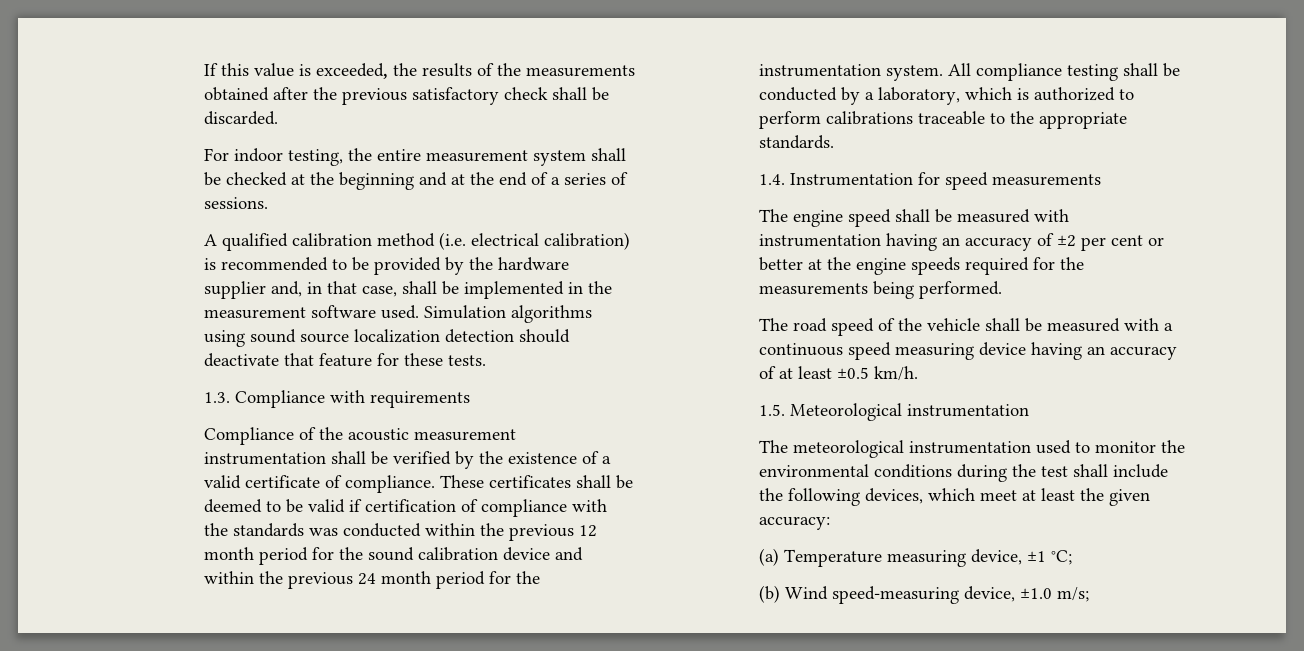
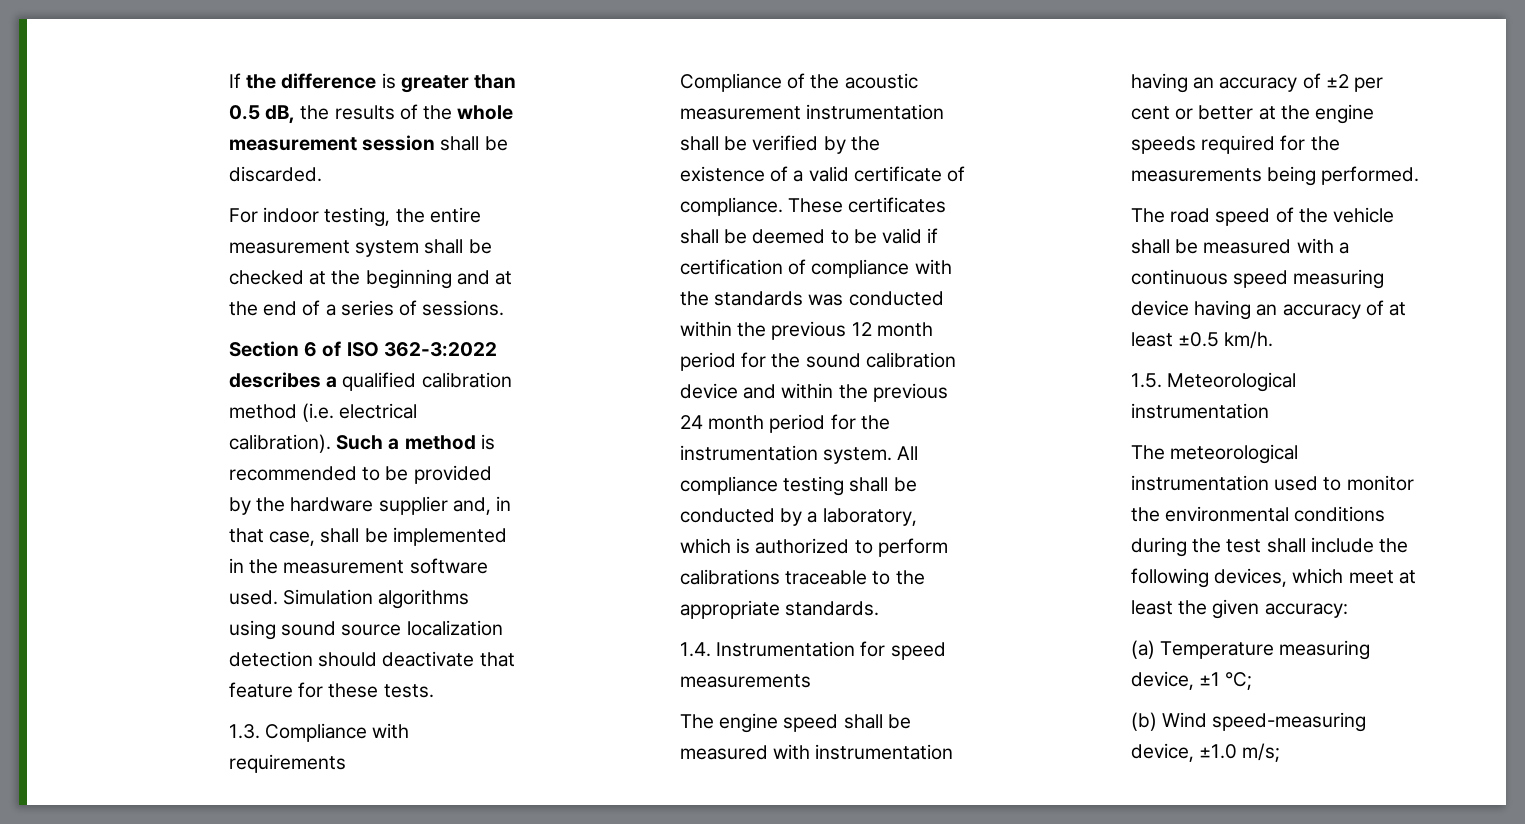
- If this value is exceeded, the results of the measurements obtained after the previous satisfactory check shall be discarded.
+ If the difference is greater than 0.5 dB, the results of the whole measurement session shall be discarded.
- A qualified calibration method (i.e. electrical calibration) is recommended to be provided by the hardware supplier and, in that case, shall be implemented in the measurement software used.
+ Section 6 of ISO 362-3:2022 describes a qualified calibration method (i.e. electrical calibration). Such a method is recommended to be provided by the hardware supplier and, in that case, shall be implemented in the measurement software used.

